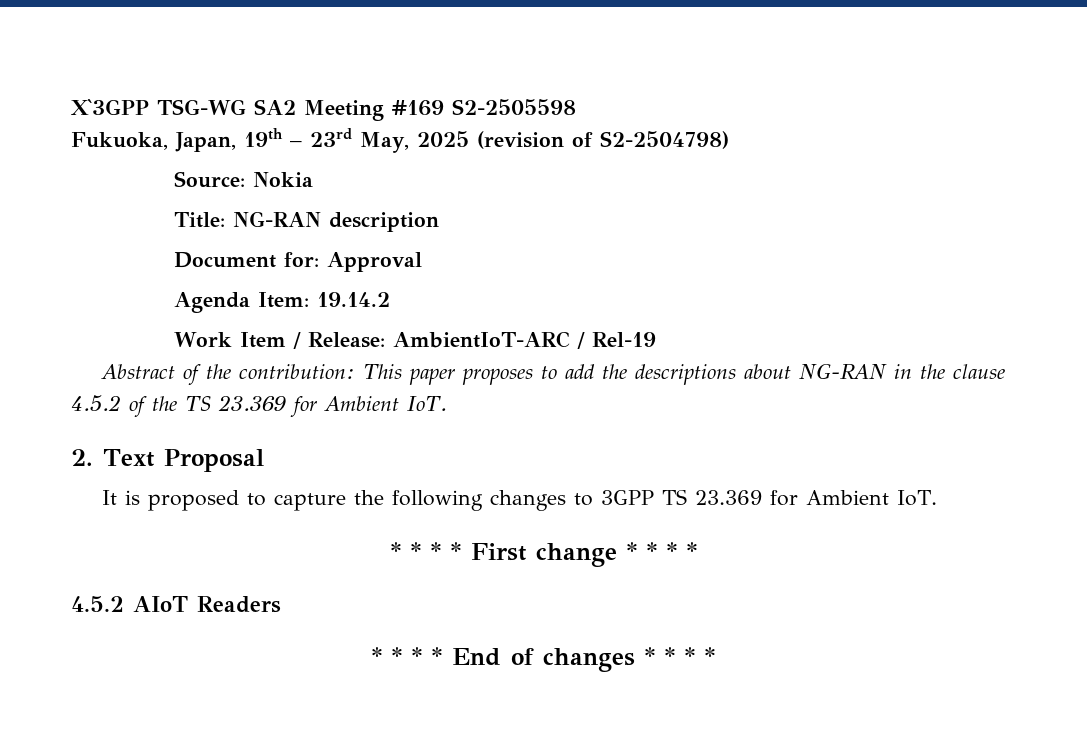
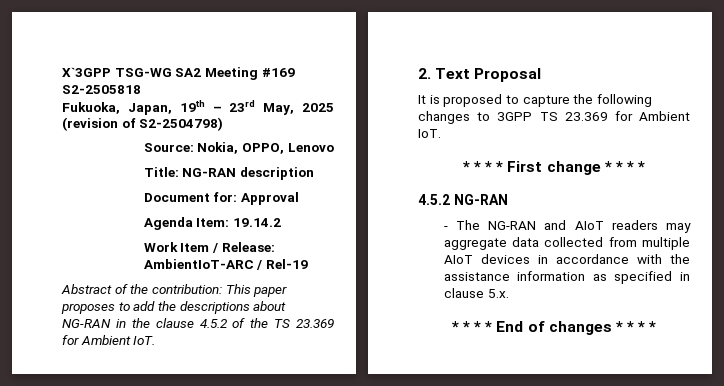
- X`3GPP TSG-WG SA2 Meeting #169 S2-2505598
+ X`3GPP TSG-WG SA2 Meeting #169 S2-2505818
- Source: Nokia
+ Source: Nokia, OPPO, Lenovo
- 4.5.2 AIoT Readers
+ 4.5.2 NG-RAN
+ - The NG-RAN and AIoT readers may aggregate data collected from multiple AIoT devices in accordance with the assistance information as specified in clause 5.x.

